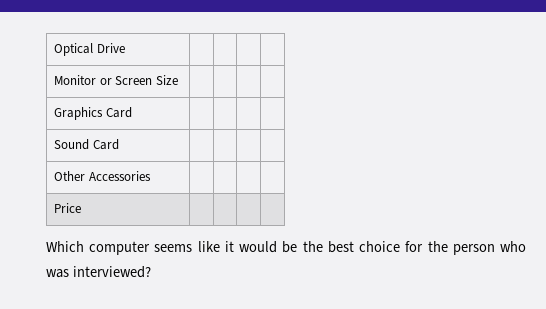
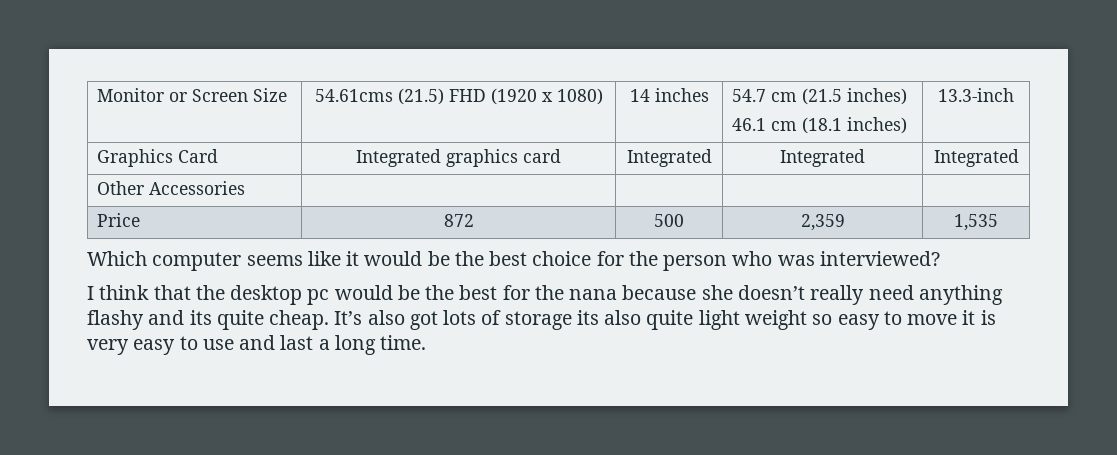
- Optical Drive | | | |
- Monitor or Screen Size | | | |
- Graphics Card | | | |
- Sound Card | | | |
+ Monitor or Screen Size | 54.61cms (21.5) FHD (1920 x 1080) | 14 inches | 54.7 cm (21.5 inches)
+ 46.1 cm (18.1 inches) | 13.3-inch
+ Graphics Card | Integrated graphics card | Integrated | Integrated | Integrated
- Price | | | |
+ Price | 872 | 500 | 2,359 | 1,535
+ I think that the desktop pc would be the best for the nana because she doesn’t really need anything flashy and its quite cheap. It’s also got lots of storage its also quite light weight so easy to move it is very easy to use and last a long time.

